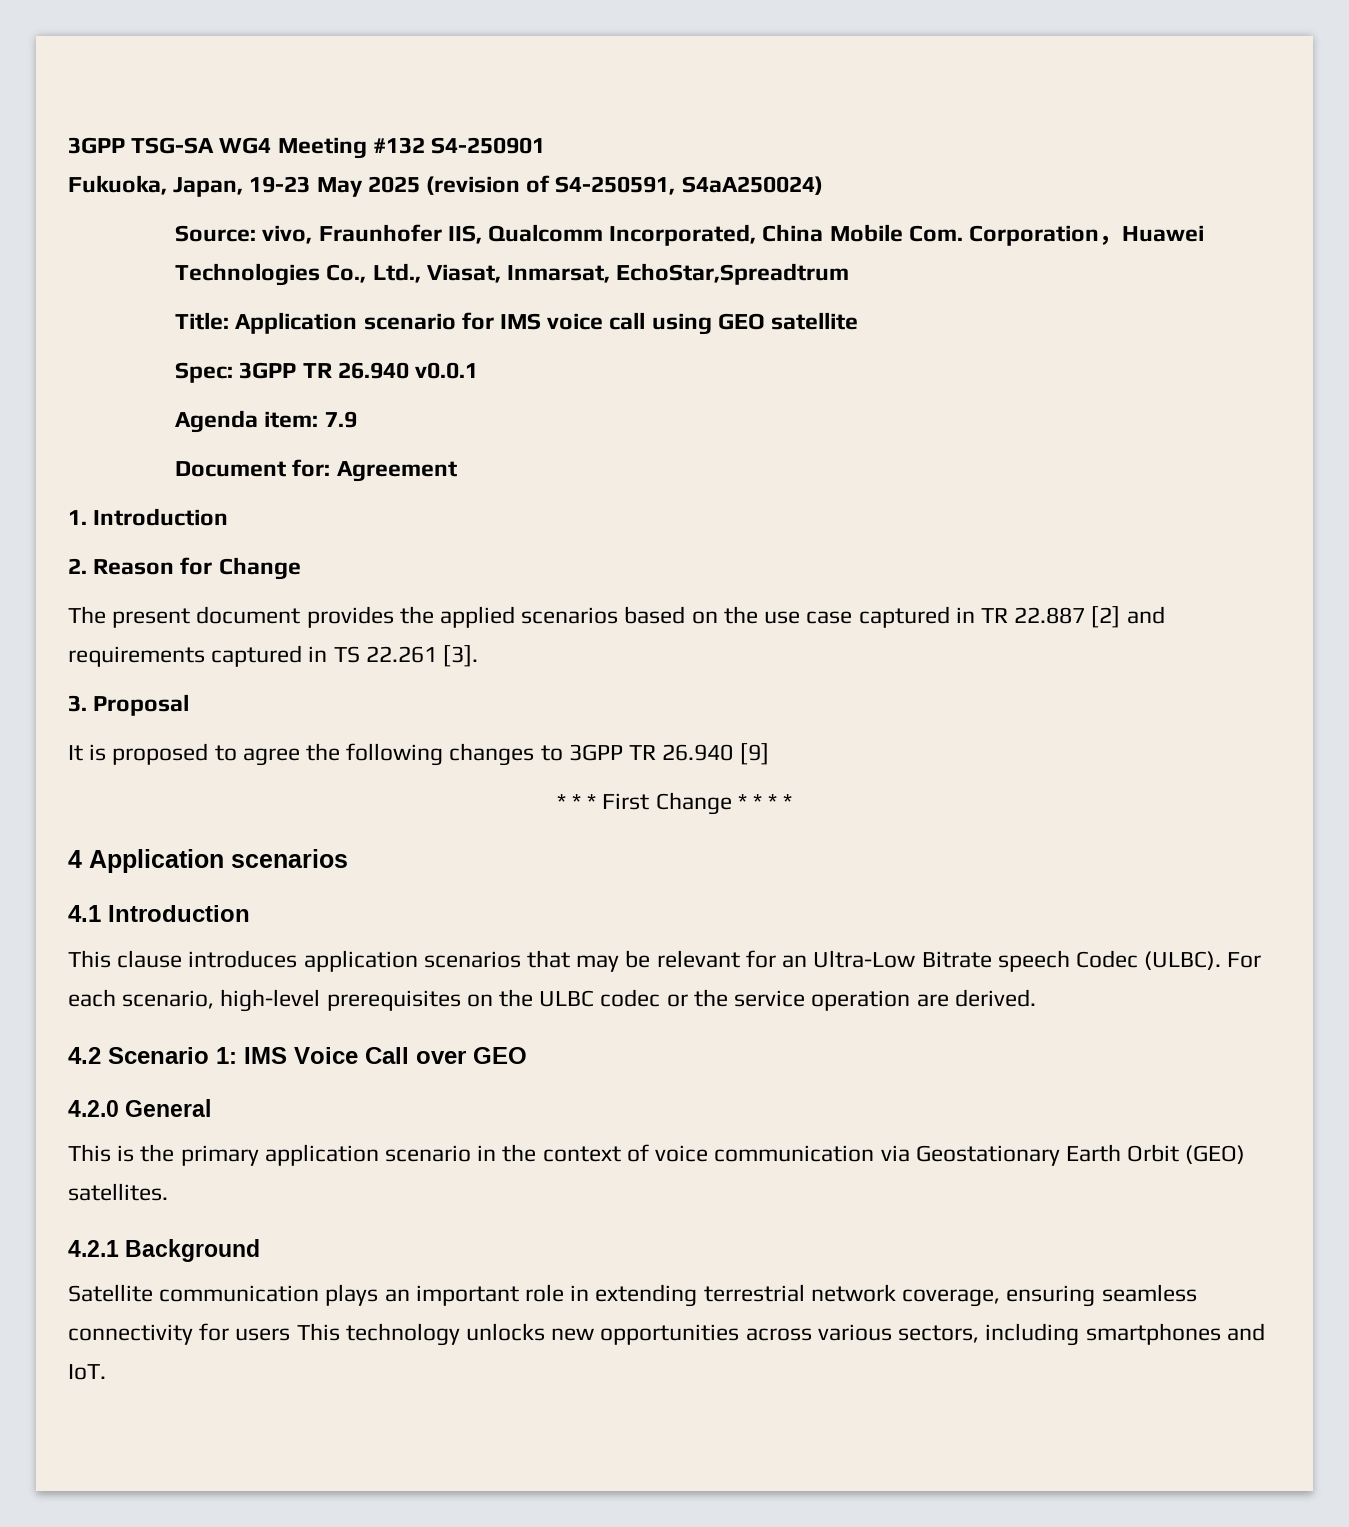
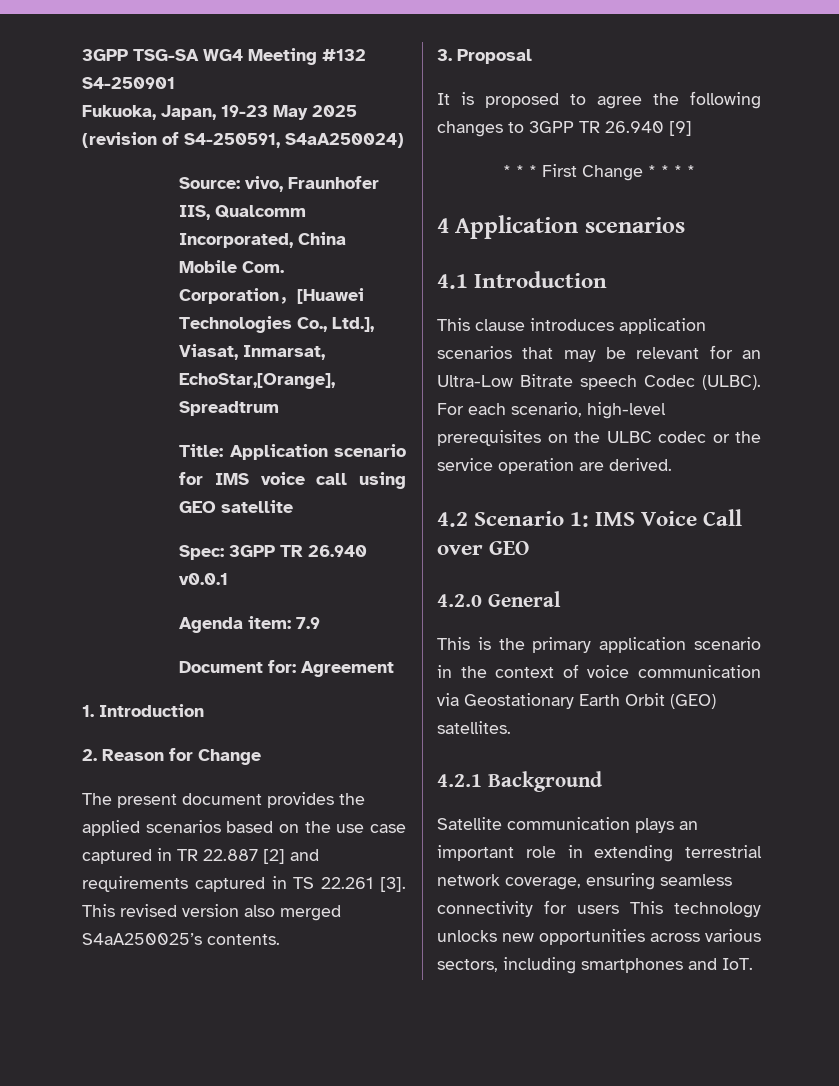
- Source: vivo, Fraunhofer IIS, Qualcomm Incorporated, China Mobile Com. Corporation，Huawei Technologies Co., Ltd., Viasat, Inmarsat, EchoStar,Spreadtrum
+ Source: vivo, Fraunhofer IIS, Qualcomm Incorporated, China Mobile Com. Corporation，[Huawei Technologies Co., Ltd.], Viasat, Inmarsat, EchoStar,[Orange], Spreadtrum
+ This revised version also merged S4aA250025’s contents.

